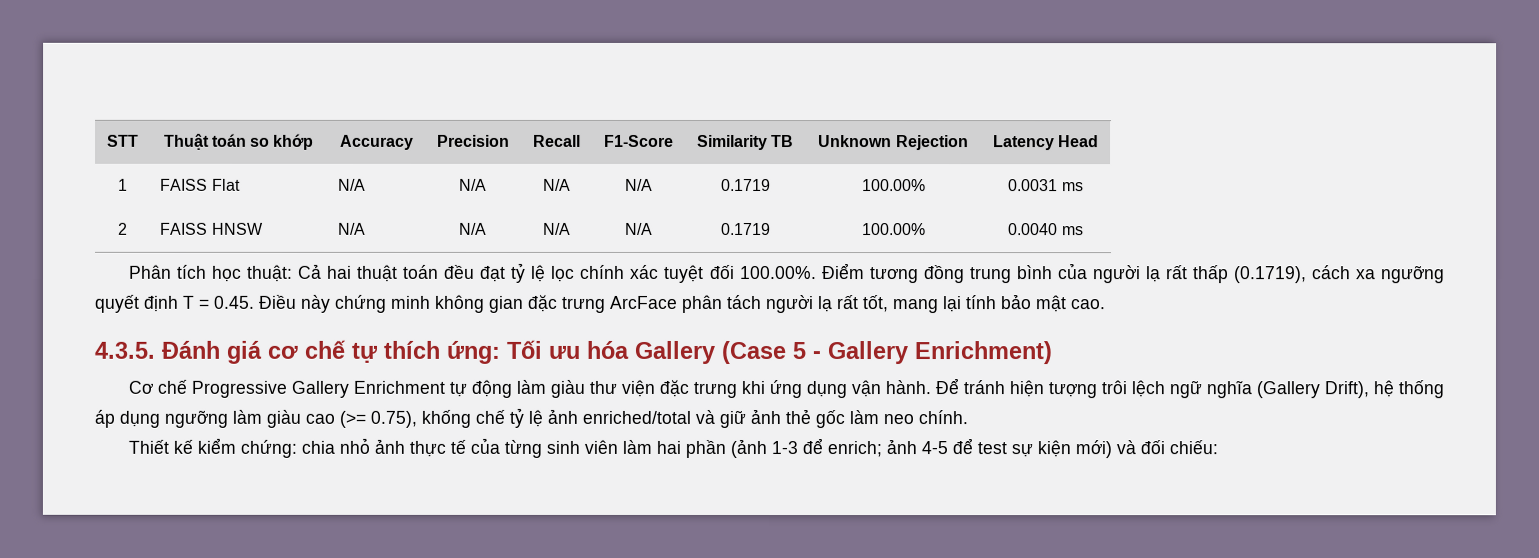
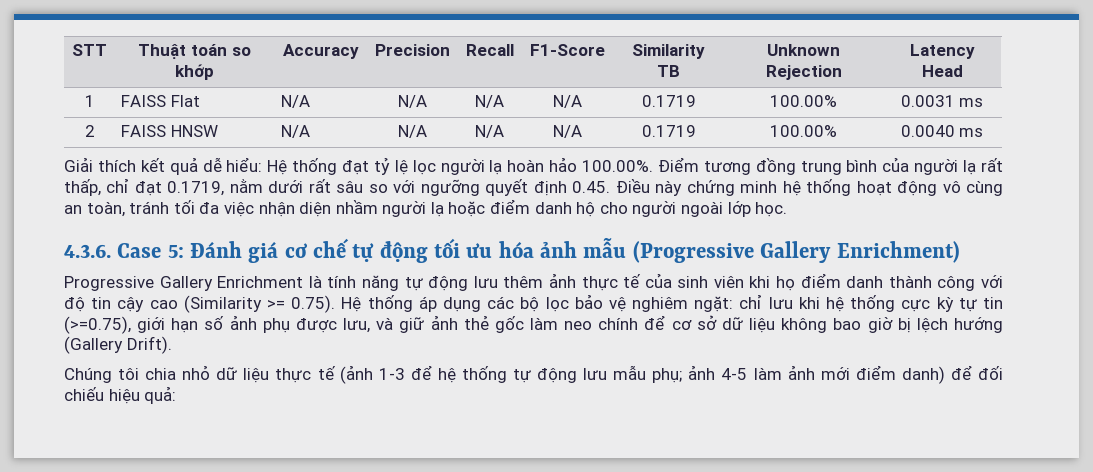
- Phân tích học thuật: Cả hai thuật toán đều đạt tỷ lệ lọc chính xác tuyệt đối 100.00%. Điểm tương đồng trung bình của người lạ rất thấp (0.1719), cách xa ngưỡng quyết định T = 0.45. Điều này chứng minh không gian đặc trưng ArcFace phân tách người lạ rất tốt, mang lại tính bảo mật cao.
- 4.3.5. Đánh giá cơ chế tự thích ứng: Tối ưu hóa Gallery (Case 5 - Gallery Enrichment)
+ Giải thích kết quả dễ hiểu: Hệ thống đạt tỷ lệ lọc người lạ hoàn hảo 100.00%. Điểm tương đồng trung bình của người lạ rất thấp, chỉ đạt 0.1719, nằm dưới rất sâu so với ngưỡng quyết định 0.45. Điều này chứng minh hệ thống hoạt động vô cùng an toàn, tránh tối đa việc nhận diện nhầm người lạ hoặc điểm danh hộ cho người ngoài lớp học.
+ 4.3.6. Case 5: Đánh giá cơ chế tự động tối ưu hóa ảnh mẫu (Progressive Gallery Enrichment)
- Cơ chế Progressive Gallery Enrichment tự động làm giàu thư viện đặc trưng khi ứng dụng vận hành. Để tránh hiện tượng trôi lệch ngữ nghĩa (Gallery Drift), hệ thống áp dụng ngưỡng làm giàu cao (>= 0.75), khống chế tỷ lệ ảnh enriched/total và giữ ảnh thẻ gốc làm neo chính.
- Thiết kế kiểm chứng: chia nhỏ ảnh thực tế của từng sinh viên làm hai phần (ảnh 1-3 để enrich; ảnh 4-5 để test sự kiện mới) và đối chiếu:
+ Progressive Gallery Enrichment là tính năng tự động lưu thêm ảnh thực tế của sinh viên khi họ điểm danh thành công với độ tin cậy cao (Similarity >= 0.75). Hệ thống áp dụng các bộ lọc bảo vệ nghiêm ngặt: chỉ lưu khi hệ thống cực kỳ tự tin (>=0.75), giới hạn số ảnh phụ được lưu, và giữ ảnh thẻ gốc làm neo chính để cơ sở dữ liệu không bao giờ bị lệch hướng (Gallery Drift).
+ Chúng tôi chia nhỏ dữ liệu thực tế (ảnh 1-3 để hệ thống tự động lưu mẫu phụ; ảnh 4-5 làm ảnh mới điểm danh) để đối chiếu hiệu quả:

